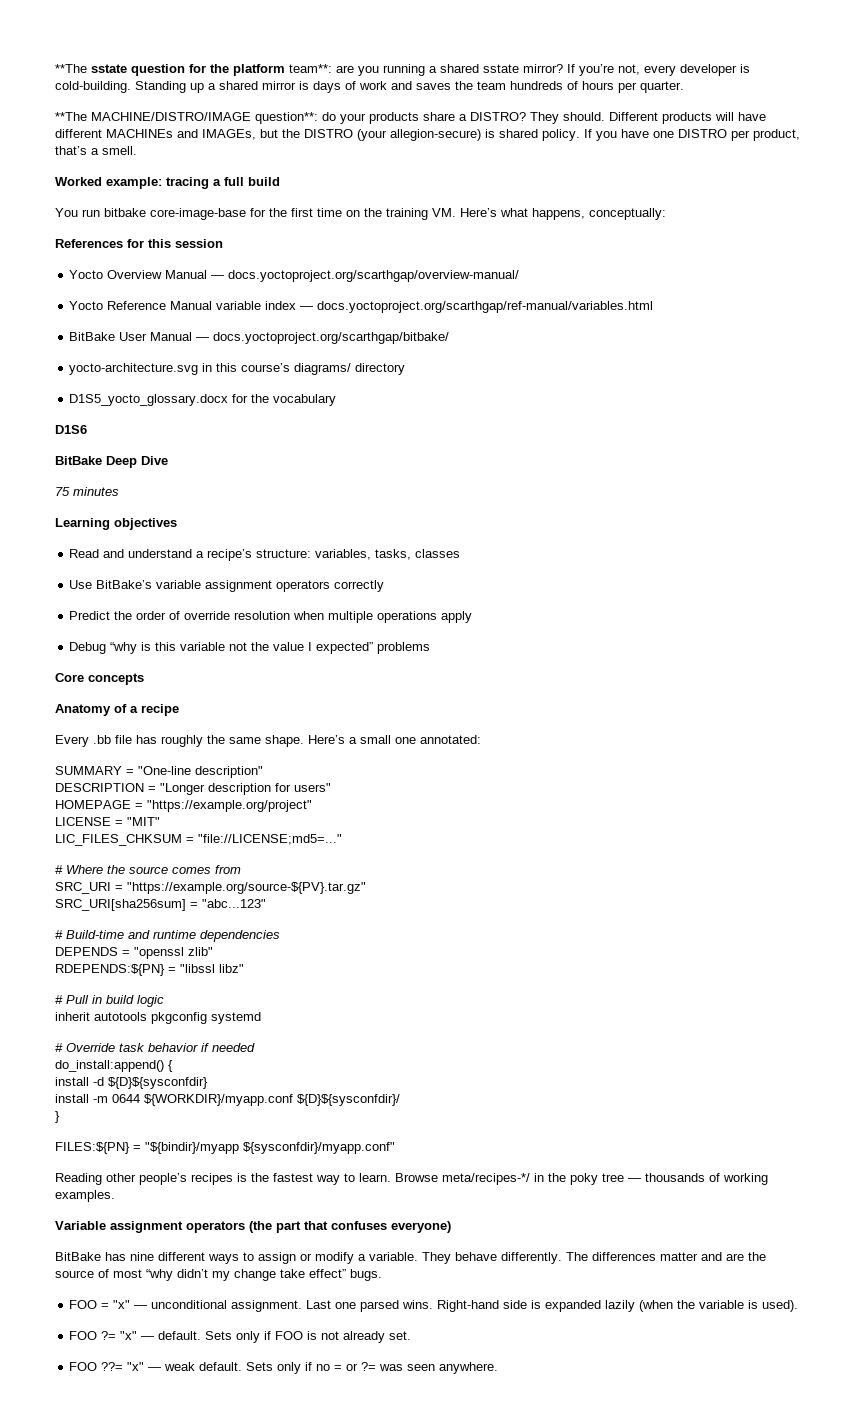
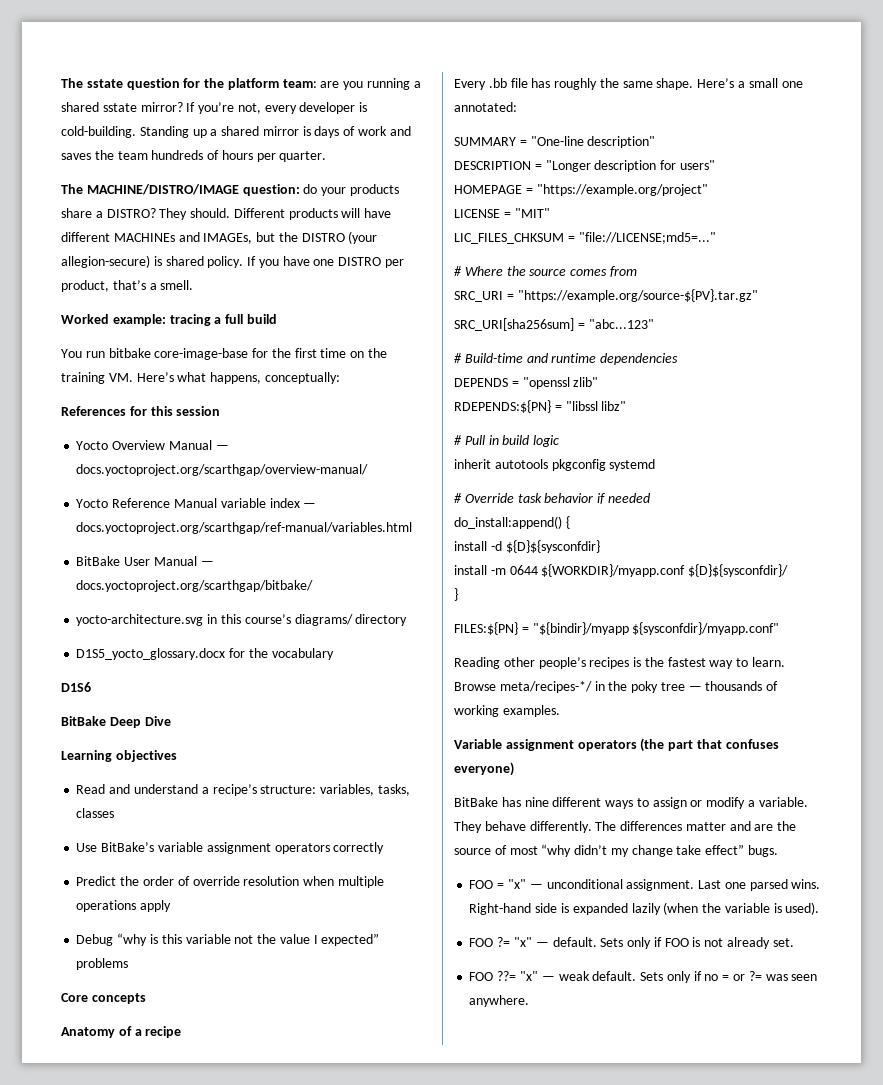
- **The sstate question for the platform team**: are you running a shared sstate mirror?
+ The sstate question for the platform team: are you running a shared sstate mirror?
- **The MACHINE/DISTRO/IMAGE question**: do your products share a DISTRO?
+ The MACHINE/DISTRO/IMAGE question: do your products share a DISTRO?
- 75 minutes

